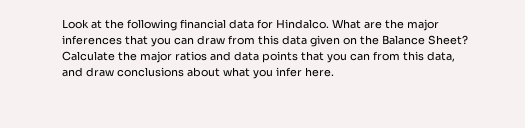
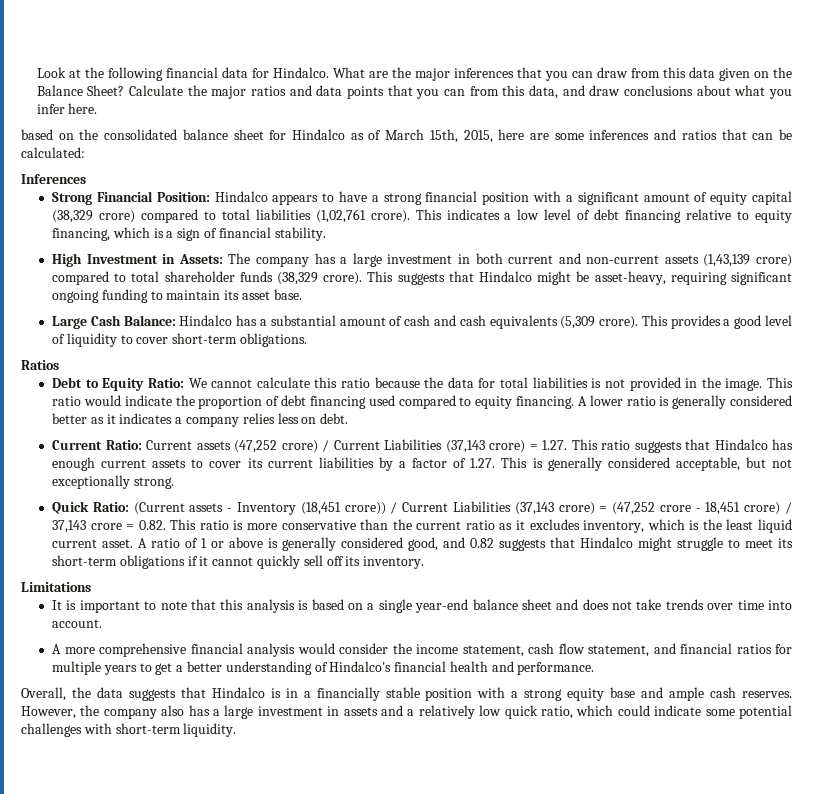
+ based on the consolidated balance sheet for Hindalco as of March 15th, 2015, here are some inferences and ratios that can be calculated:
+ Inferences
+ Strong Financial Position: Hindalco appears to have a strong financial position with a significant amount of equity capital (38,329 crore) compared to total liabilities (1,02,761 crore). This indicates a low level of debt financing relative to equity financing, which is a sign of financial stability.
+ High Investment in Assets: The company has a large investment in both current and non-current assets (1,43,139 crore) compared to total shareholder funds (38,329 crore). This suggests that Hindalco might be asset-heavy, requiring significant ongoing funding to maintain its asset base.
+ Large Cash Balance: Hindalco has a substantial amount of cash and cash equivalents (5,309 crore). This provides a good level of liquidity to cover short-term obligations.
+ Ratios
+ Debt to Equity Ratio: We cannot calculate this ratio because the data for total liabilities is not provided in the image. This ratio would indicate the proportion of debt financing used compared to equity financing. A lower ratio is generally considered better as it indicates a company relies less on debt.
+ Current Ratio: Current assets (47,252 crore) / Current Liabilities (37,143 crore) = 1.27. This ratio suggests that Hindalco has enough current assets to cover its current liabilities by a factor of 1.27. This is generally considered acceptable, but not exceptionally strong.
+ Quick Ratio: (Current assets - Inventory (18,451 crore)) / Current Liabilities (37,143 crore) = (47,252 crore - 18,451 crore) / 37,143 crore = 0.82. This ratio is more conservative than the current ratio as it excludes inventory, which is the least liquid current asset. A ratio of 1 or above is generally considered good, and 0.82 suggests that Hindalco might struggle to meet its short-term obligations if it cannot quickly sell off its inventory.
+ Limitations
+ It is important to note that this analysis is based on a single year-end balance sheet and does not take trends over time into account.
+ A more comprehensive financial analysis would consider the income statement, cash flow statement, and financial ratios for multiple years to get a better understanding of Hindalco's financial health and performance.
+ Overall, the data suggests that Hindalco is in a financially stable position with a strong equity base and ample cash reserves. However, the company also has a large investment in assets and a relatively low quick ratio, which could indicate some potential challenges with short-term liquidity.

